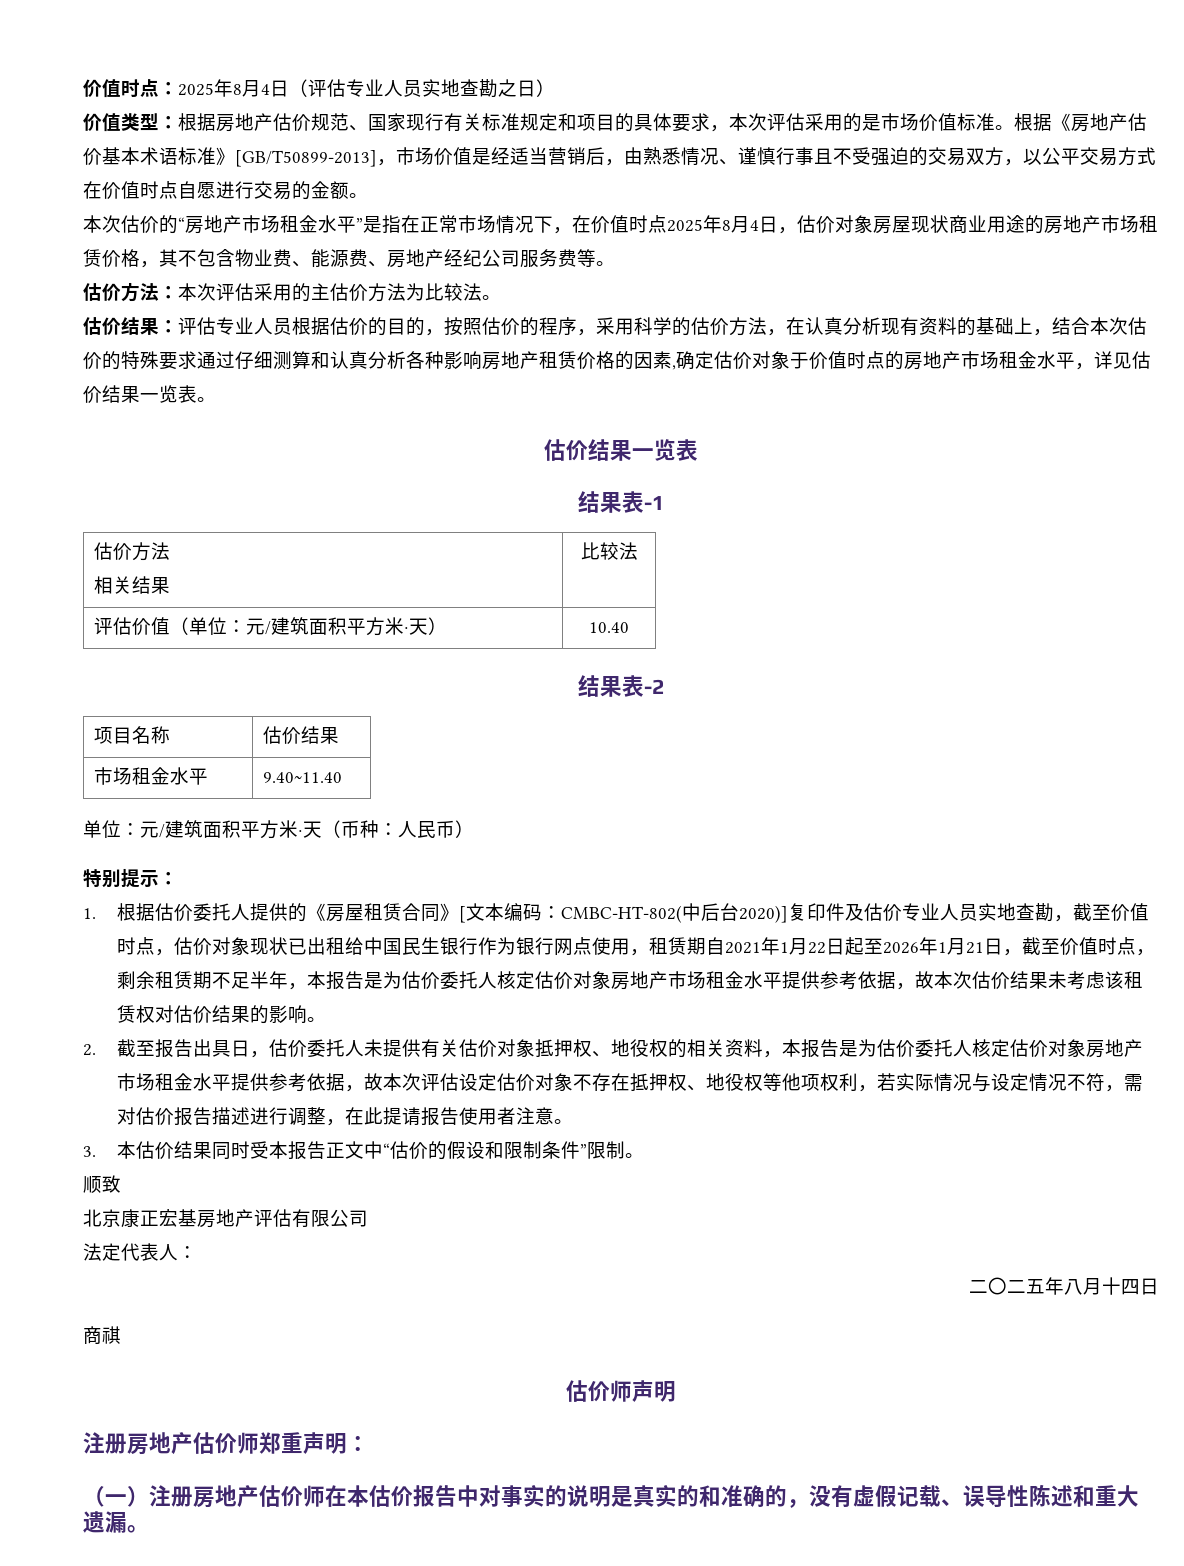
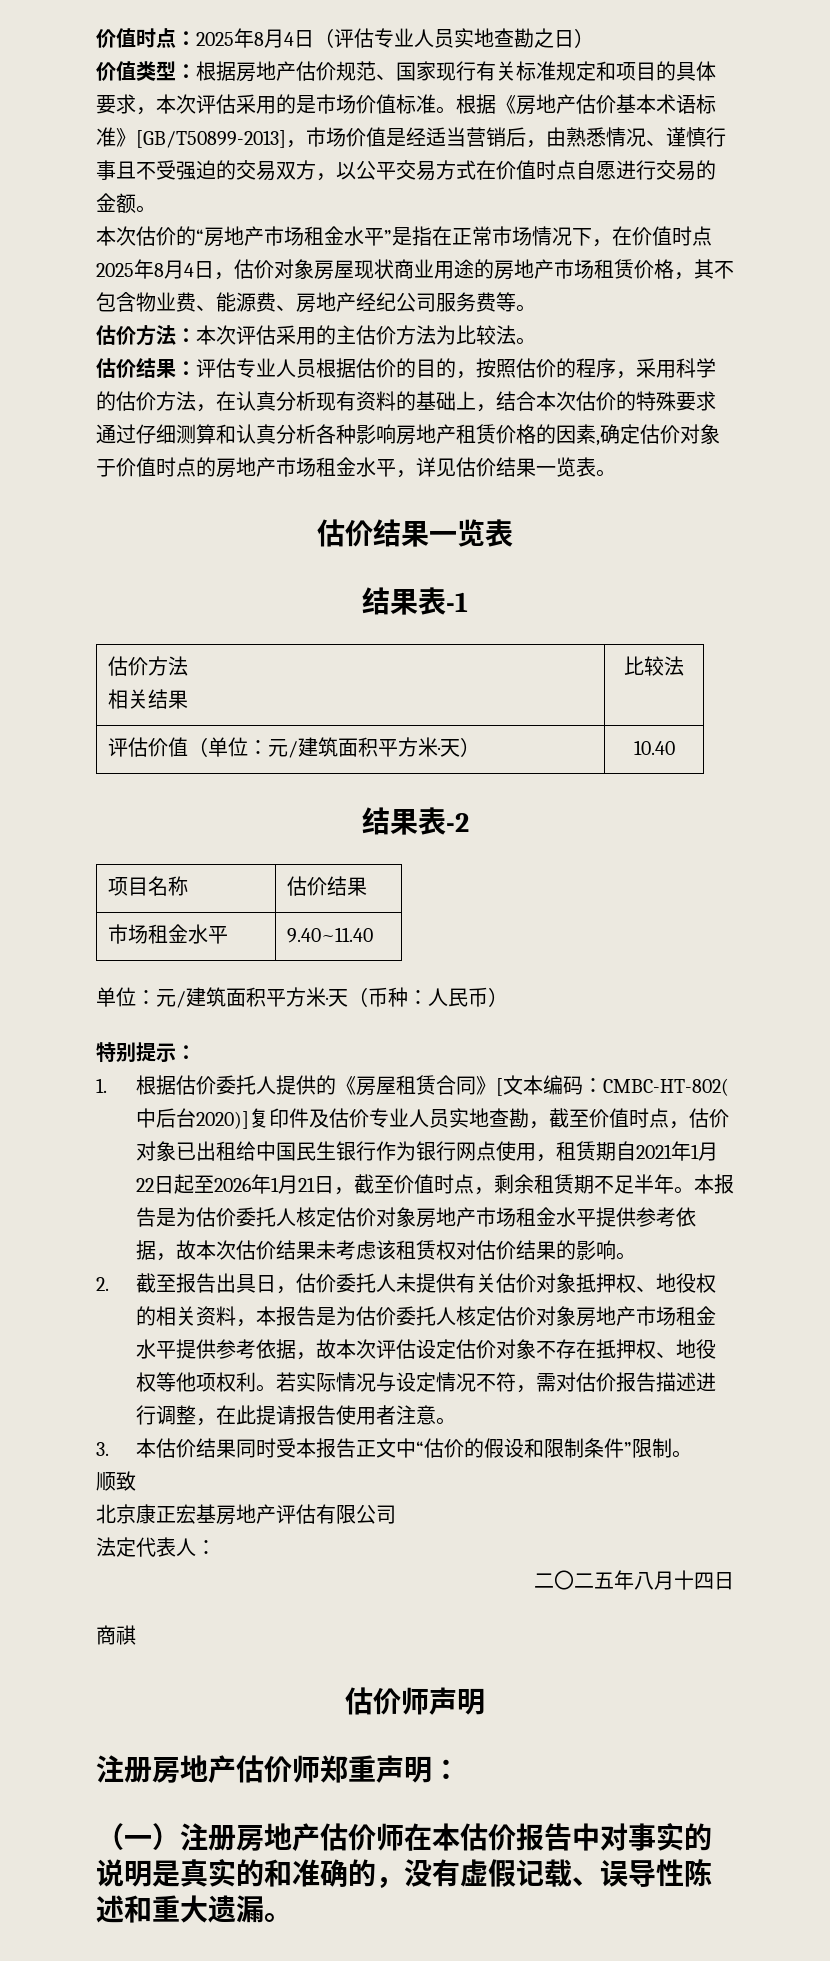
- CMBC-HT-802(中后台2020)]复印件及估价专业人员实地查勘，截至价值时点，估价对象现状已出租给中国民生银行作为银行网点使用，租赁期自2021年1月22日起至2026年1月21日，截至价值时点，剩余租赁期不足半年，本报告是为估价委托人核定估价对象房地产市场租金水平提供参考依据，故本次估价结果未考虑该租赁权对估价结果的影响。
+ CMBC-HT-802(中后台2020)]复印件及估价专业人员实地查勘，截至价值时点，估价对象已出租给中国民生银行作为银行网点使用，租赁期自2021年1月22日起至2026年1月21日，截至价值时点，剩余租赁期不足半年。本报告是为估价委托人核定估价对象房地产市场租金水平提供参考依据，故本次估价结果未考虑该租赁权对估价结果的影响。
- 2.截至报告出具日，估价委托人未提供有关估价对象抵押权、地役权的相关资料，本报告是为估价委托人核定估价对象房地产市场租金水平提供参考依据，故本次评估设定估价对象不存在抵押权、地役权等他项权利，若实际情况与设定情况不符，需对估价报告描述进行调整，在此提请报告使用者注意。
+ 2.截至报告出具日，估价委托人未提供有关估价对象抵押权、地役权的相关资料，本报告是为估价委托人核定估价对象房地产市场租金水平提供参考依据，故本次评估设定估价对象不存在抵押权、地役权等他项权利。若实际情况与设定情况不符，需对估价报告描述进行调整，在此提请报告使用者注意。

